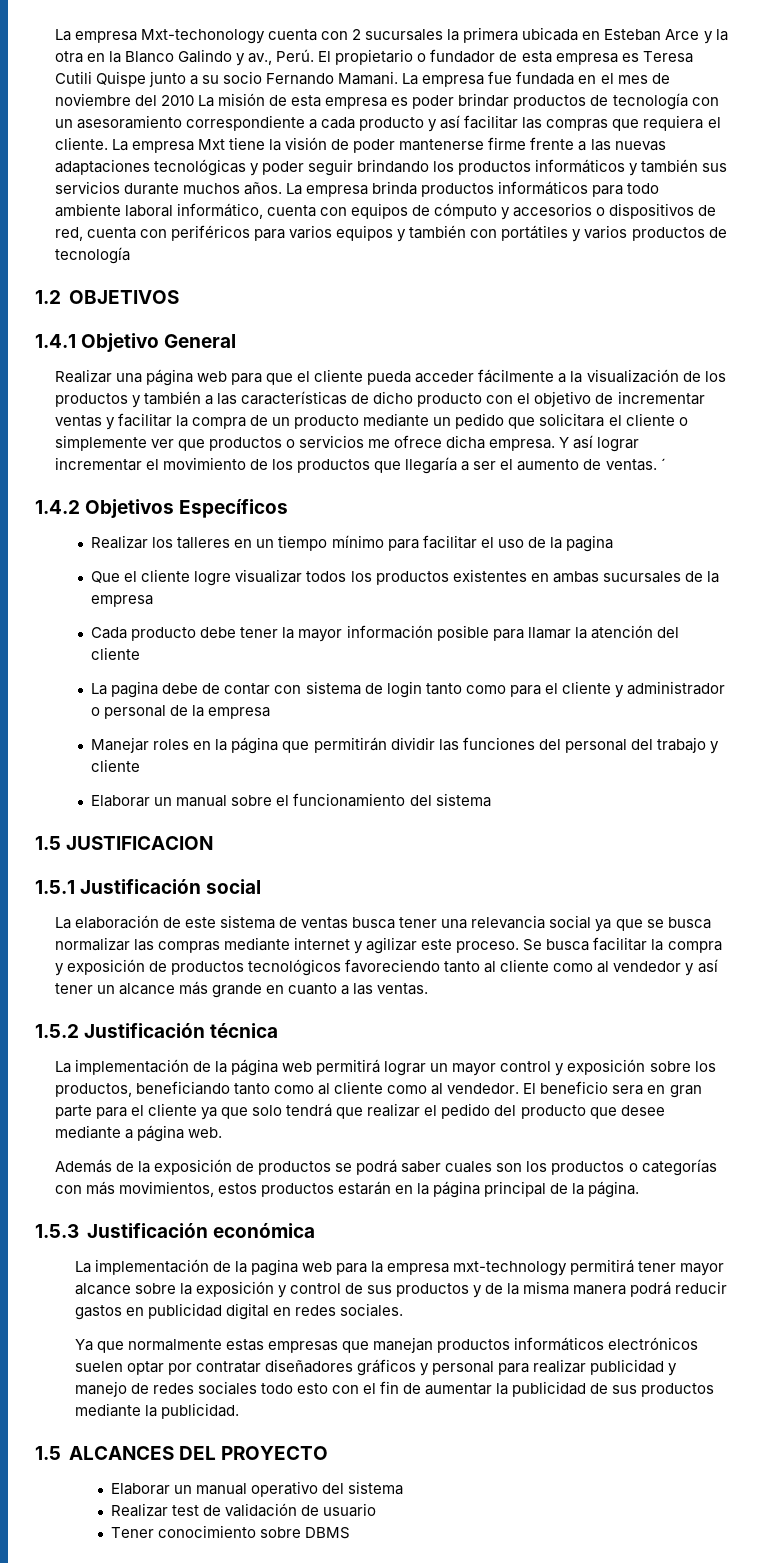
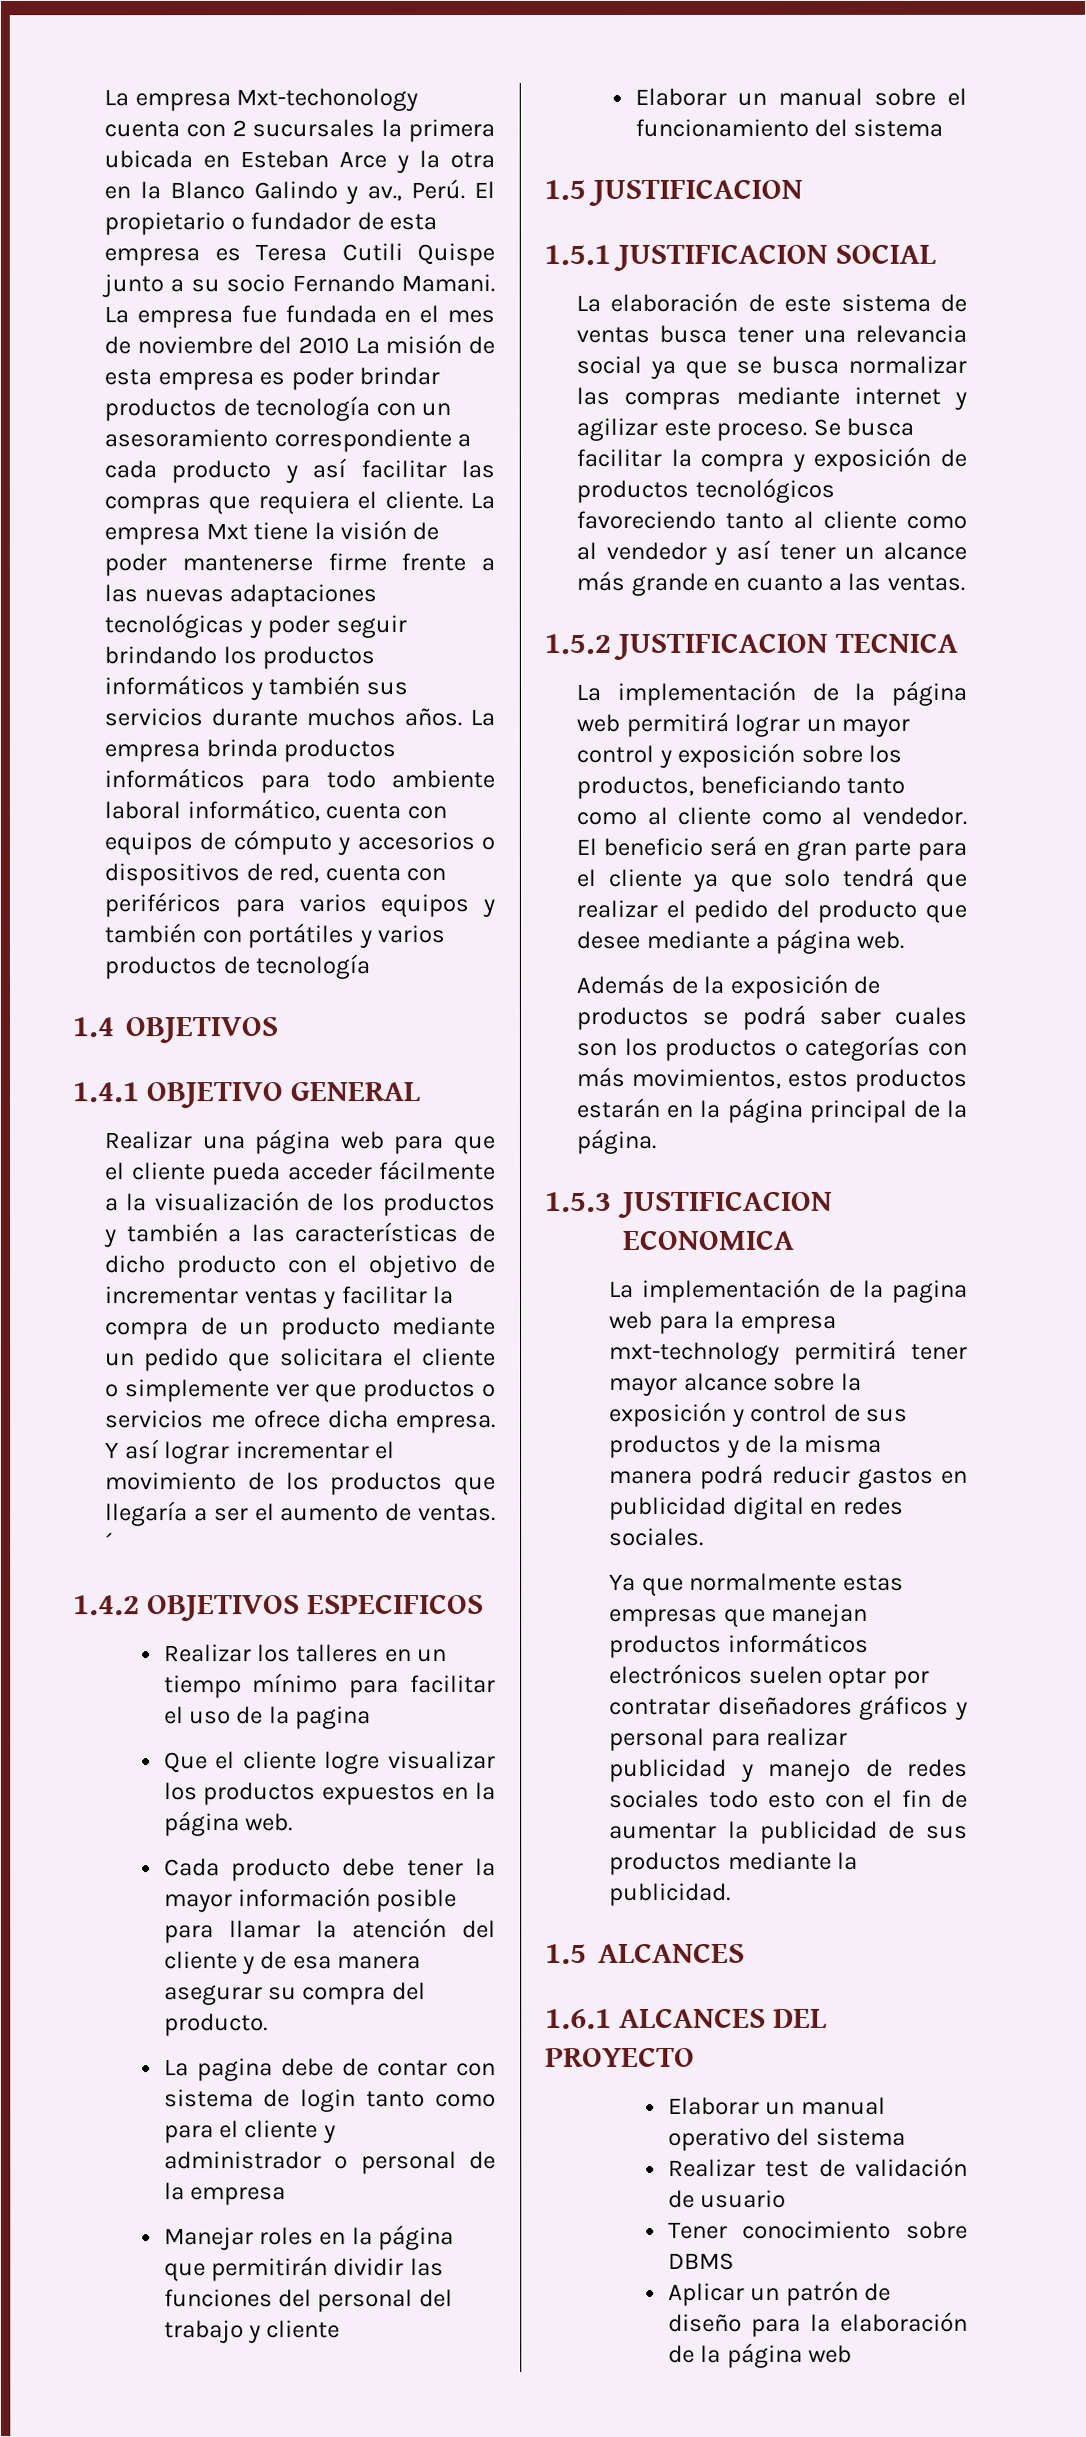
- 1.2 OBJETIVOS
+ 1.4 OBJETIVOS
- 1.4.1 Objetivo General
+ 1.4.1 OBJETIVO GENERAL
- 1.4.2 Objetivos Específicos
+ 1.4.2 OBJETIVOS ESPECIFICOS
- Que el cliente logre visualizar todos los productos existentes en ambas sucursales de la empresa
+ Que el cliente logre visualizar los productos expuestos en la página web.
- Cada producto debe tener la mayor información posible para llamar la atención del cliente
+ Cada producto debe tener la mayor información posible para llamar la atención del cliente y de esa manera asegurar su compra del producto.
- 1.5.1 Justificación social
+ 1.5.1 JUSTIFICACION SOCIAL
- 1.5.2 Justificación técnica
+ 1.5.2 JUSTIFICACION TECNICA
- El beneficio sera en gran parte para el cliente ya que solo tendrá que realizar el pedido del producto que desee mediante a página web.
+ El beneficio será en gran parte para el cliente ya que solo tendrá que realizar el pedido del producto que desee mediante a página web.
- 1.5.3 Justificación económica
+ 1.5.3 JUSTIFICACION ECONOMICA
- 1.5 ALCANCES DEL PROYECTO
+ 1.5 ALCANCES
+ 1.6.1 ALCANCES DEL PROYECTO
+ Aplicar un patrón de diseño para la elaboración de la página web

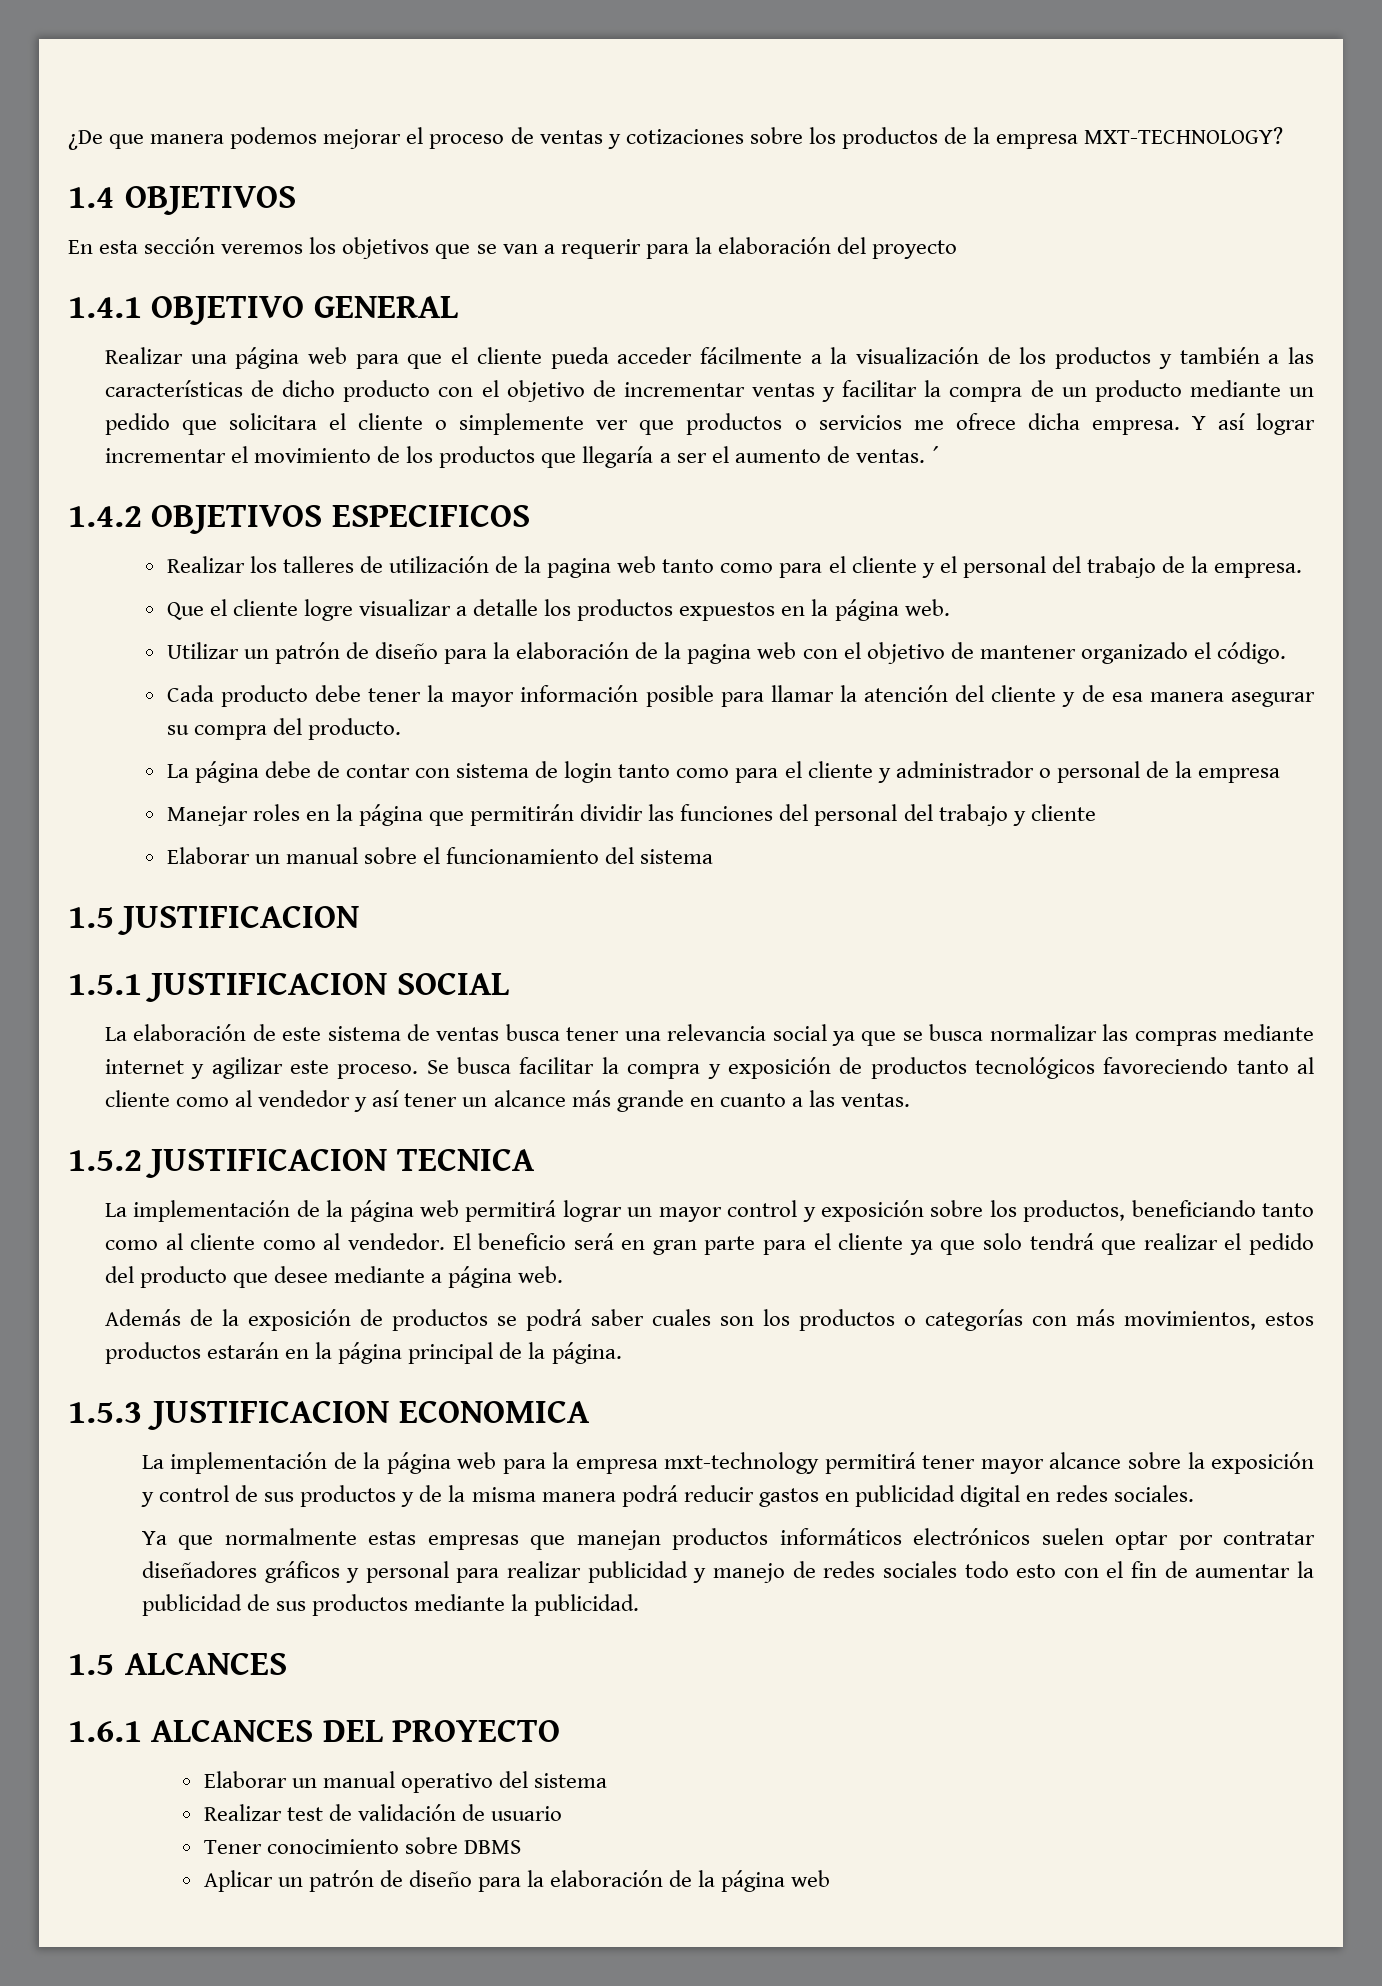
- La empresa Mxt-techonology cuenta con 2 sucursales la primera ubicada en Esteban Arce y la otra en la Blanco Galindo y av., Perú. El propietario o fundador de esta empresa es Teresa Cutili Quispe junto a su socio Fernando Mamani. La empresa fue fundada en el mes de noviembre del 2010 La misión de esta empresa es poder brindar productos de tecnología con un asesoramiento correspondiente a cada producto y así facilitar las compras que requiera el cliente. La empresa Mxt tiene la visión de poder mantenerse firme frente a las nuevas adaptaciones tecnológicas y poder seguir brindando los productos informáticos y también sus servicios durante muchos años. La empresa brinda productos informáticos para todo ambiente laboral informático, cuenta con equipos de cómputo y accesorios o dispositivos de red, cuenta con periféricos para varios equipos y también con portátiles y varios productos de tecnología
+ ¿De que manera podemos mejorar el proceso de ventas y cotizaciones sobre los productos de la empresa MXT-TECHNOLOGY?
  1.4 OBJETIVOS
+ En esta sección veremos los objetivos que se van a requerir para la elaboración del proyecto
- Realizar los talleres en un tiempo mínimo para facilitar el uso de la pagina
+ Realizar los talleres de utilización de la pagina web tanto como para el cliente y el personal del trabajo de la empresa.
- Que el cliente logre visualizar los productos expuestos en la página web.
+ Que el cliente logre visualizar a detalle los productos expuestos en la página web.
+ Utilizar un patrón de diseño para la elaboración de la pagina web con el objetivo de mantener organizado el código.
- La pagina debe de contar con sistema de login tanto como para el cliente y administrador o personal de la empresa
+ La página debe de contar con sistema de login tanto como para el cliente y administrador o personal de la empresa
- La implementación de la pagina web para la empresa mxt-technology permitirá tener mayor alcance sobre la exposición y control de sus productos y de la misma manera podrá reducir gastos en publicidad digital en redes sociales.
+ La implementación de la página web para la empresa mxt-technology permitirá tener mayor alcance sobre la exposición y control de sus productos y de la misma manera podrá reducir gastos en publicidad digital en redes sociales.

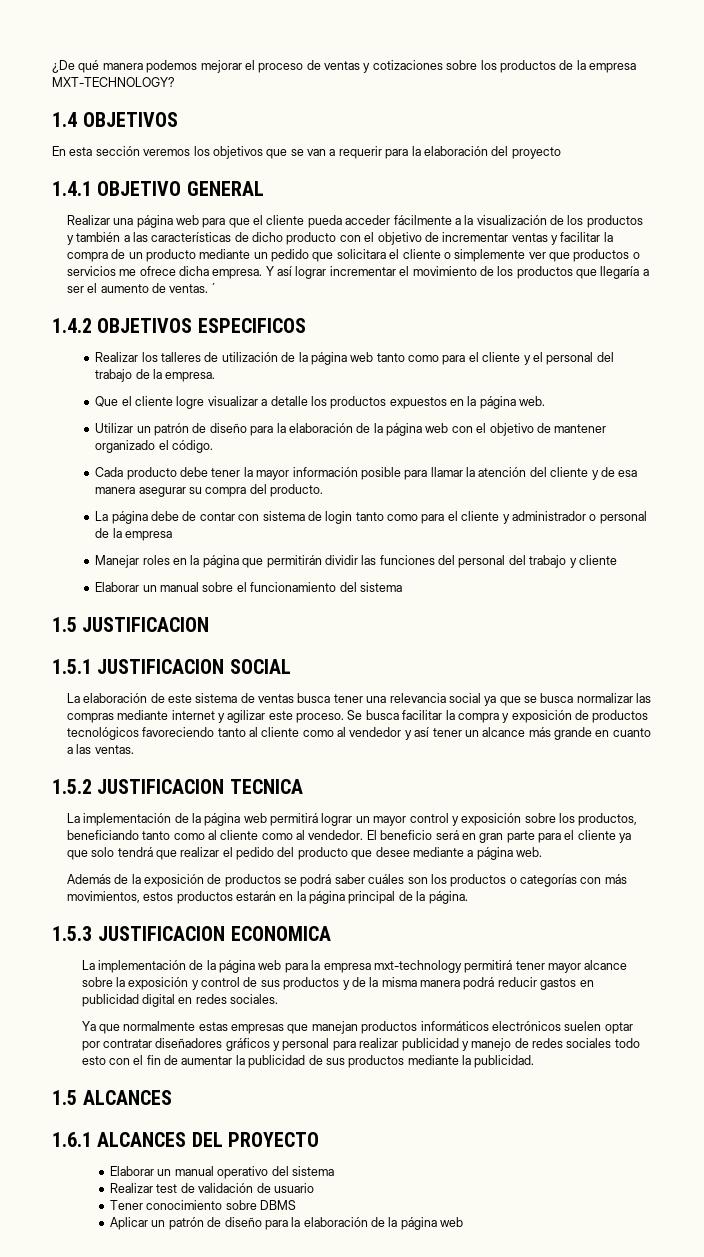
- ¿De que manera podemos mejorar el proceso de ventas y cotizaciones sobre los productos de la empresa MXT-TECHNOLOGY?
+ ¿De qué manera podemos mejorar el proceso de ventas y cotizaciones sobre los productos de la empresa MXT-TECHNOLOGY?
- Realizar los talleres de utilización de la pagina web tanto como para el cliente y el personal del trabajo de la empresa.
+ Realizar los talleres de utilización de la página web tanto como para el cliente y el personal del trabajo de la empresa.
- Utilizar un patrón de diseño para la elaboración de la pagina web con el objetivo de mantener organizado el código.
+ Utilizar un patrón de diseño para la elaboración de la página web con el objetivo de mantener organizado el código.
- Además de la exposición de productos se podrá saber cuales son los productos o categorías con más movimientos, estos productos estarán en la página principal de la página.
+ Además de la exposición de productos se podrá saber cuáles son los productos o categorías con más movimientos, estos productos estarán en la página principal de la página.

